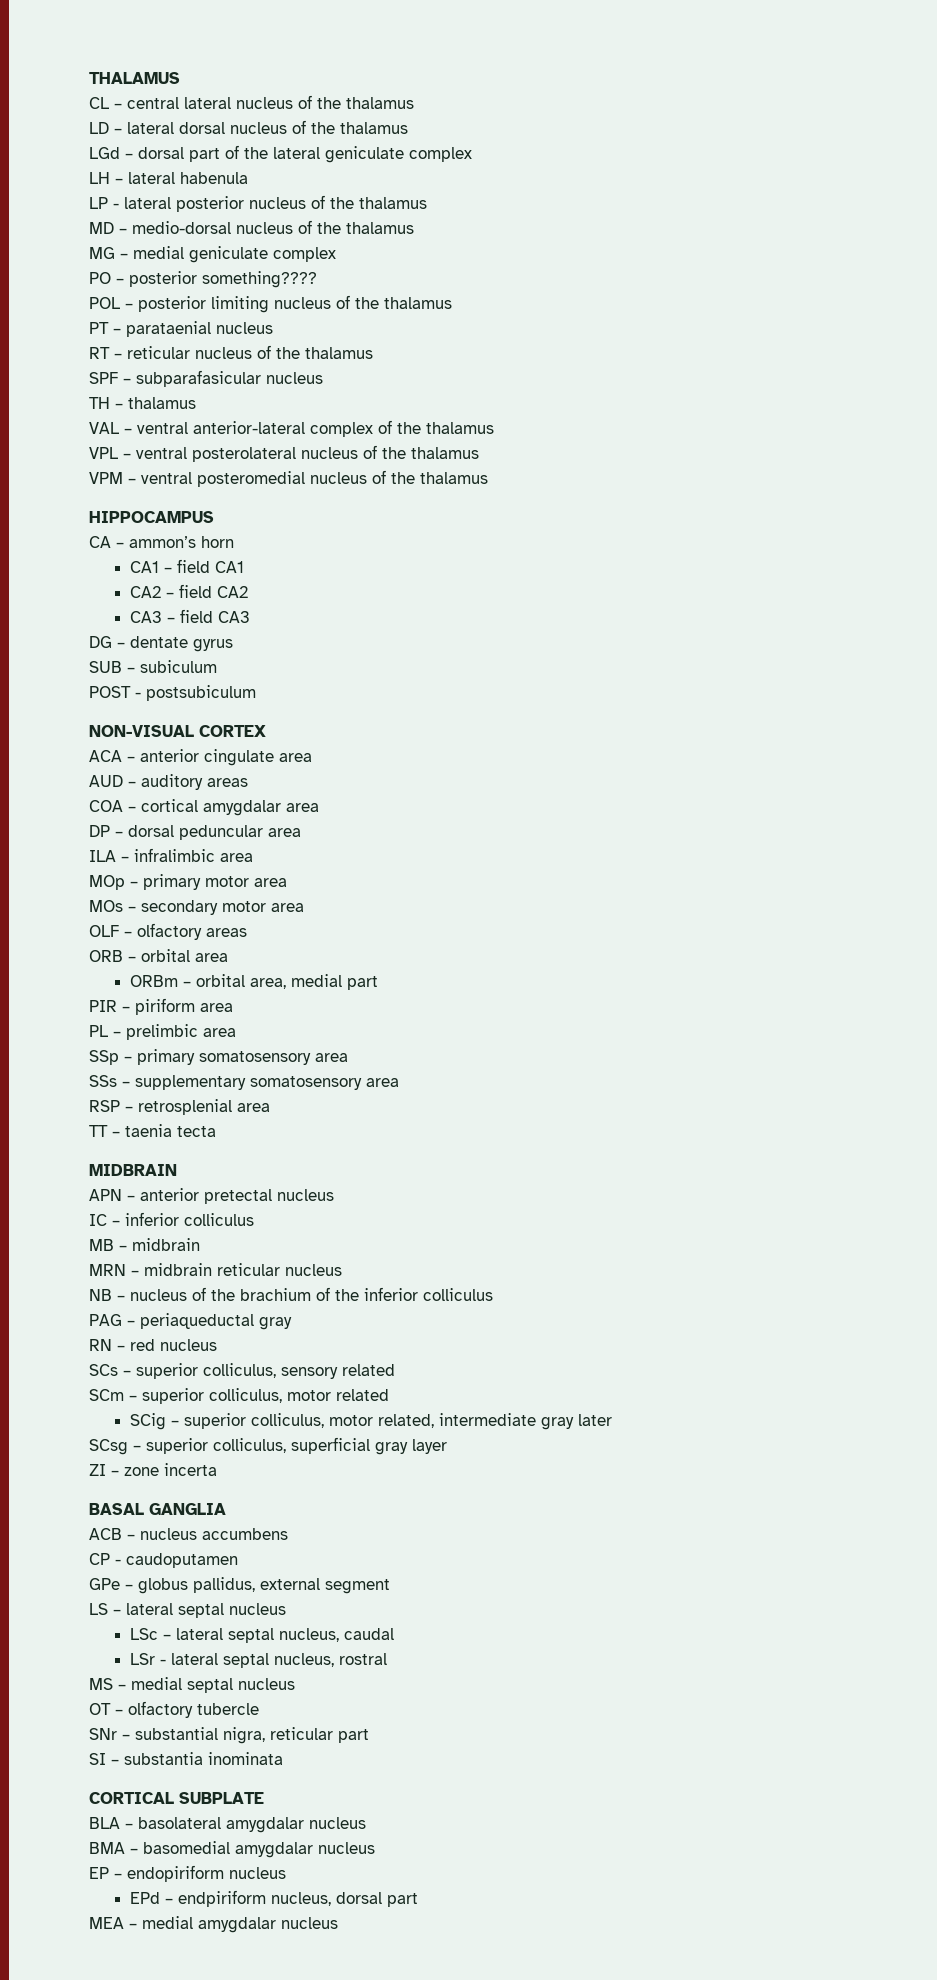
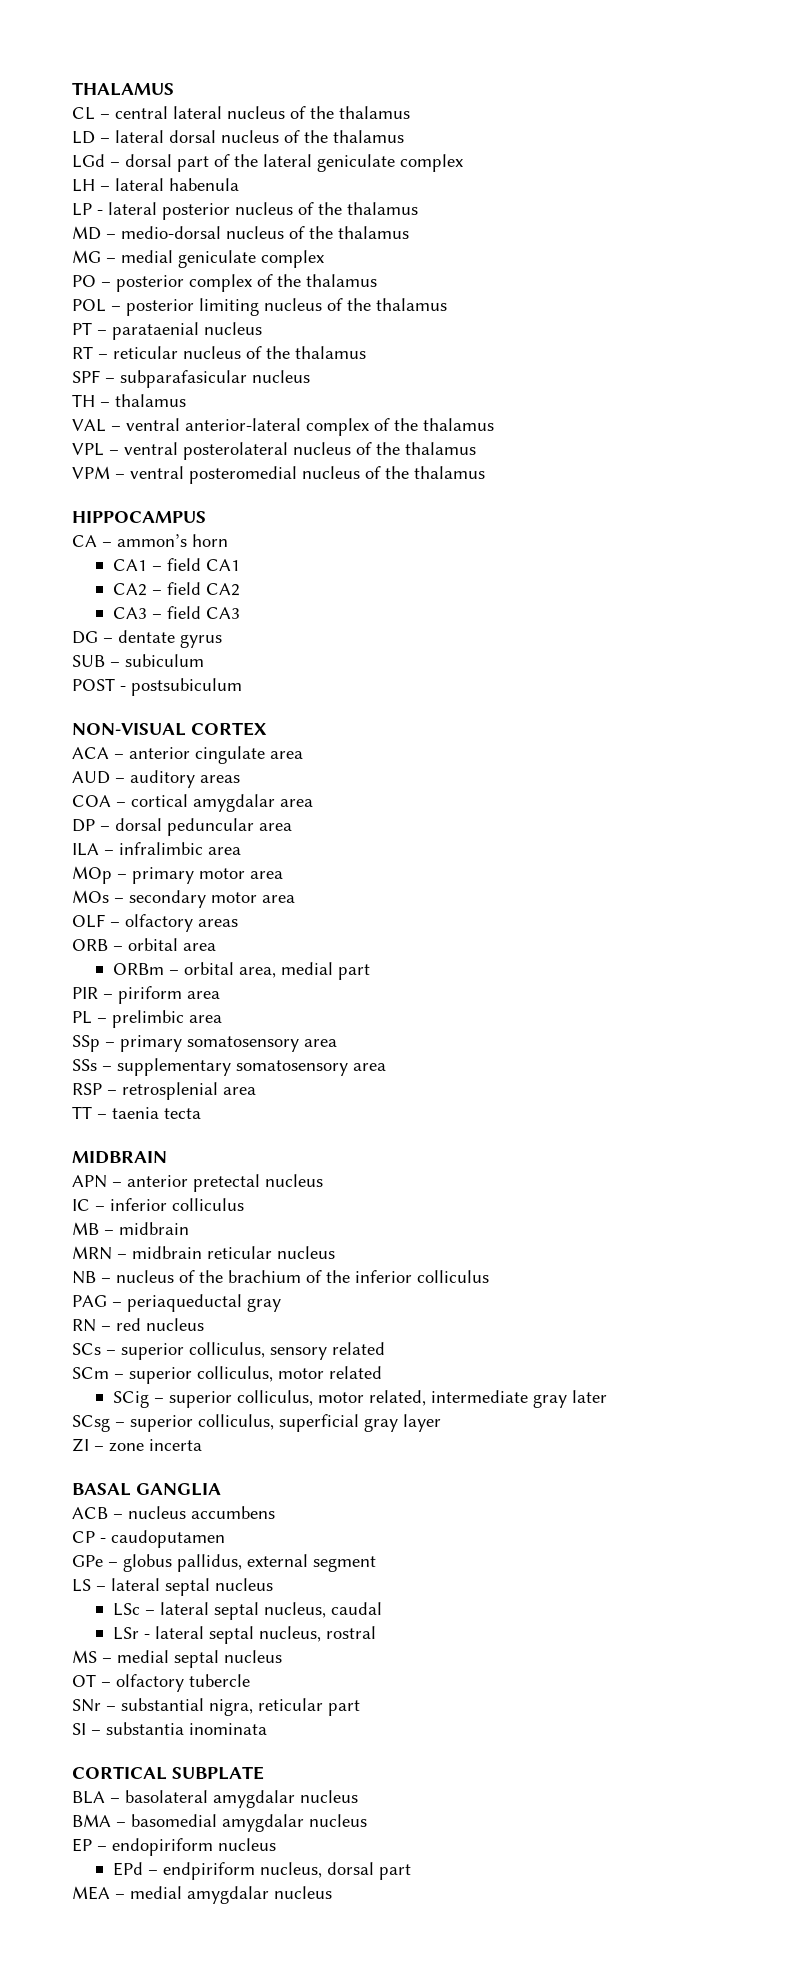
- PO – posterior something????
+ PO – posterior complex of the thalamus

